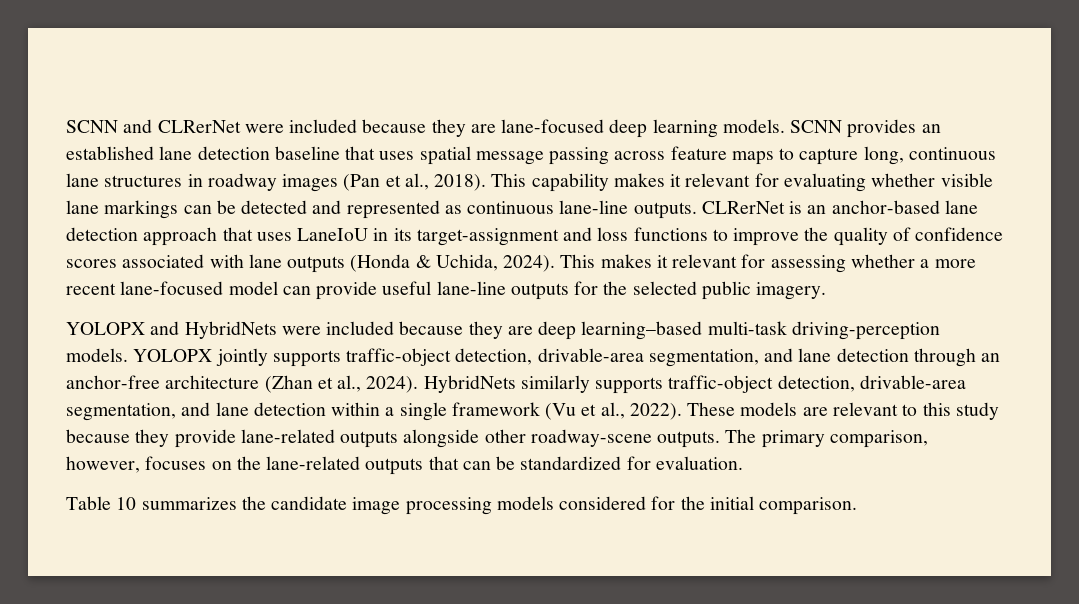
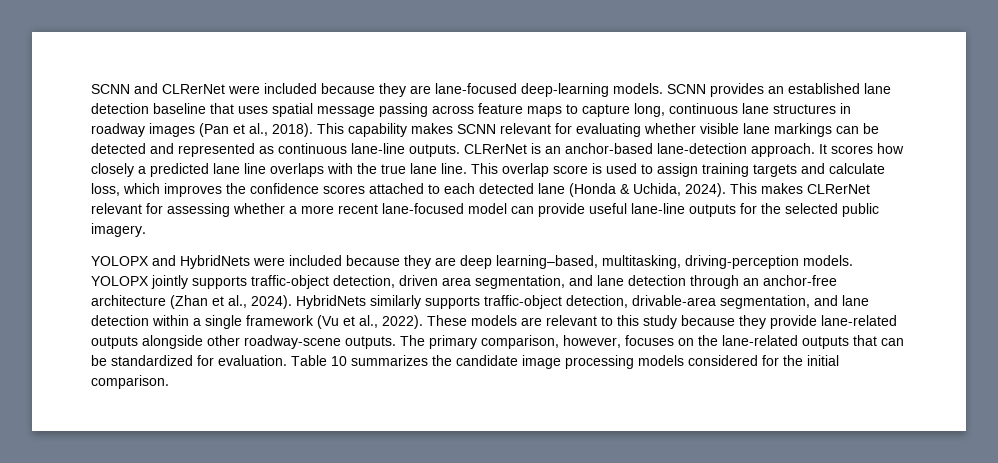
- SCNN and CLRerNet were included because they are lane-focused deep learning models.
+ SCNN and CLRerNet were included because they are lane-focused deep-learning models.
- This capability makes it relevant for evaluating whether visible lane markings can be detected and represented as continuous lane-line outputs.
+ This capability makes SCNN relevant for evaluating whether visible lane markings can be detected and represented as continuous lane-line outputs.
- CLRerNet is an anchor-based lane detection approach that uses LaneIoU in its target-assignment and loss functions to improve the quality of confidence scores associated with lane outputs (Honda & Uchida, 2024).
+ CLRerNet is an anchor-based lane-detection approach. It scores how closely a predicted lane line overlaps with the true lane line. This overlap score is used to assign training targets and calculate loss, which improves the confidence scores attached to each detected lane (Honda & Uchida, 2024).
- This makes it relevant for assessing whether a more recent lane-focused model can provide useful lane-line outputs for the selected public imagery.
+ This makes CLRerNet relevant for assessing whether a more recent lane-focused model can provide useful lane-line outputs for the selected public imagery.
- YOLOPX and HybridNets were included because they are deep learning–based multi-task driving-perception models.
+ YOLOPX and HybridNets were included because they are deep learning–based, multitasking, driving-perception models.
- YOLOPX jointly supports traffic-object detection, drivable-area segmentation, and lane detection through an anchor-free architecture (Zhan et al., 2024).
+ YOLOPX jointly supports traffic-object detection, driven area segmentation, and lane detection through an anchor-free architecture (Zhan et al., 2024).
- The primary comparison, however, focuses on the lane-related outputs that can be standardized for evaluation.
- Table 10 summarizes the candidate image processing models considered for the initial comparison.
+ The primary comparison, however, focuses on the lane-related outputs that can be standardized for evaluation. Table 10 summarizes the candidate image processing models considered for the initial comparison.

